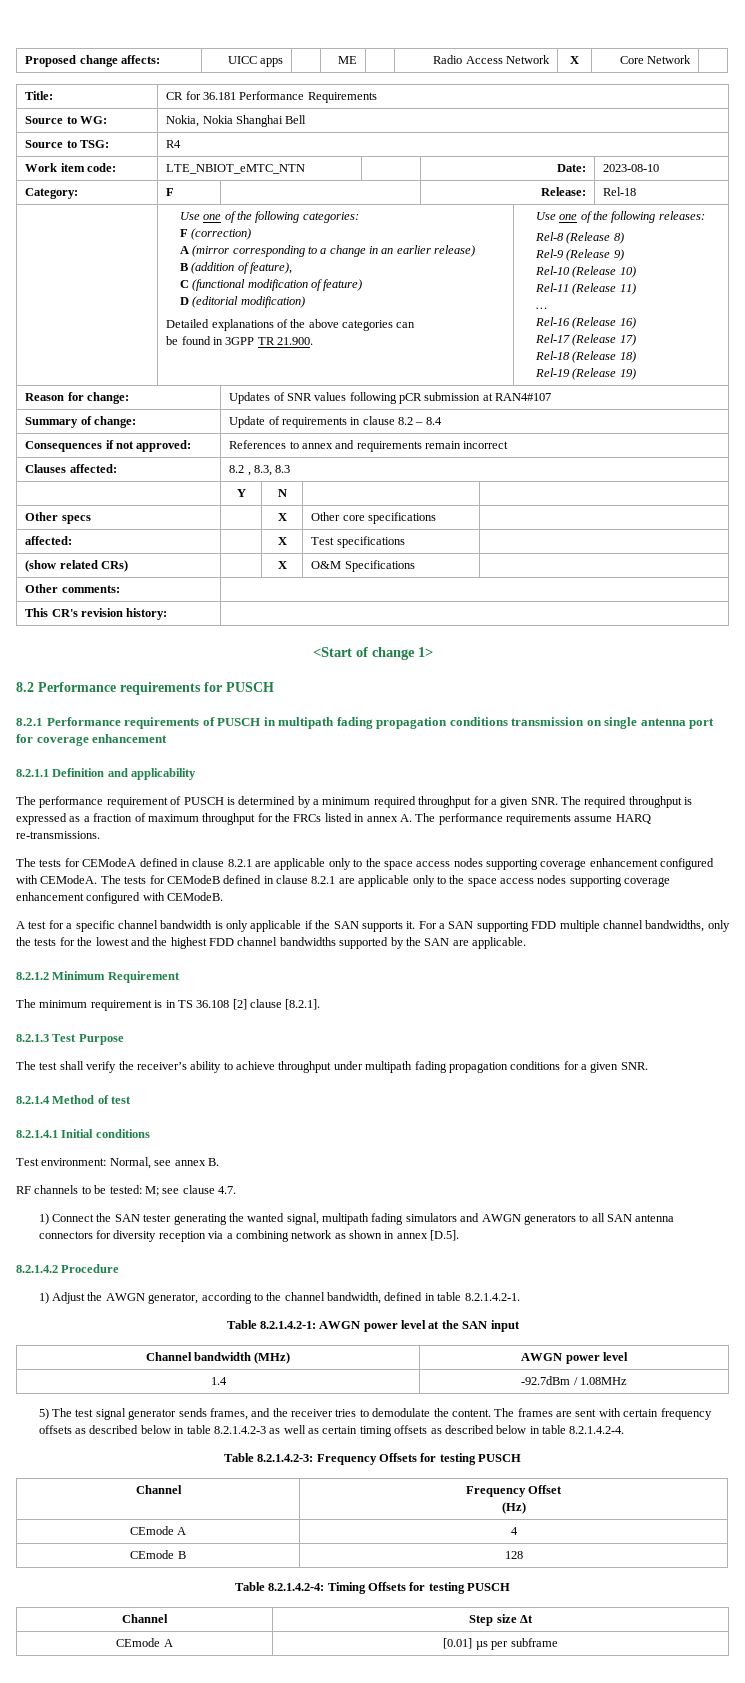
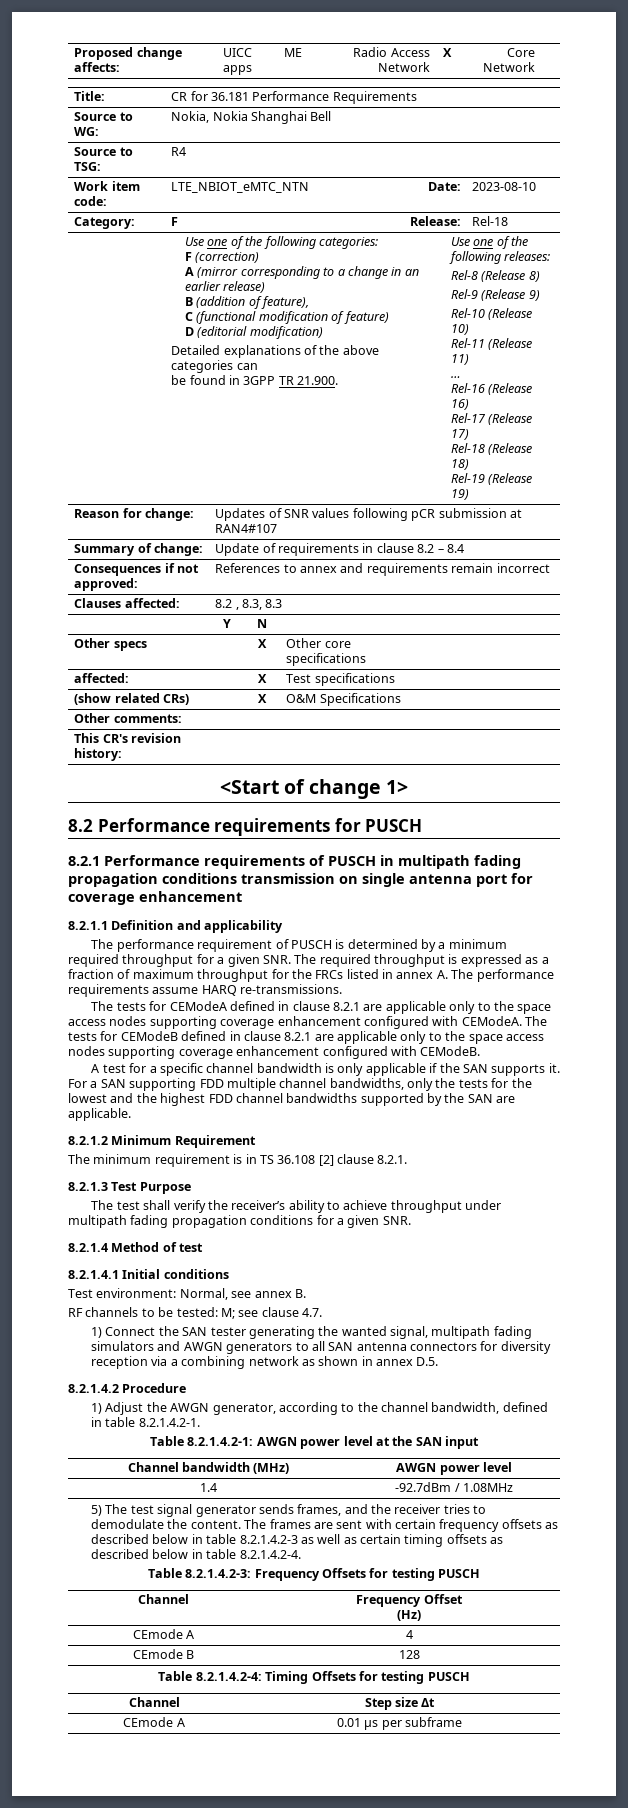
- The minimum requirement is in TS 36.108 [2] clause [8.2.1].
+ The minimum requirement is in TS 36.108 [2] clause 8.2.1.
- 1) Connect the SAN tester generating the wanted signal, multipath fading simulators and AWGN generators to all SAN antenna connectors for diversity reception via a combining network as shown in annex [D.5].
+ 1) Connect the SAN tester generating the wanted signal, multipath fading simulators and AWGN generators to all SAN antenna connectors for diversity reception via a combining network as shown in annex D.5.
- CEmode A | [0.01] µs per subframe
+ CEmode A | 0.01 µs per subframe

